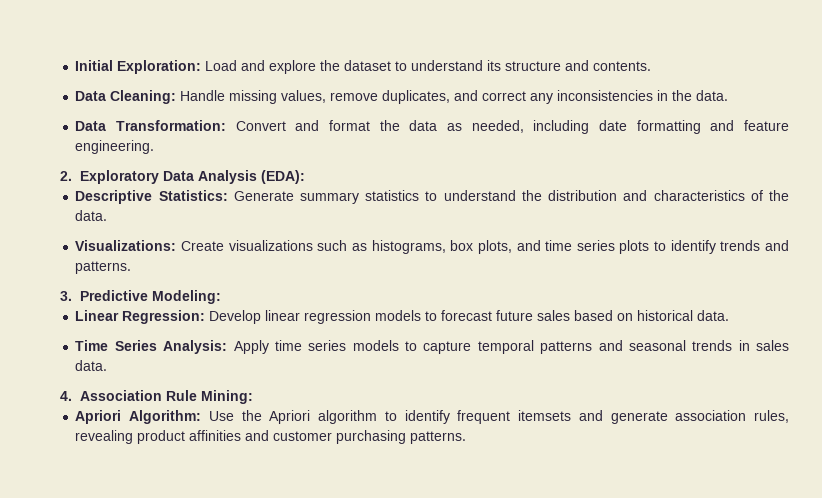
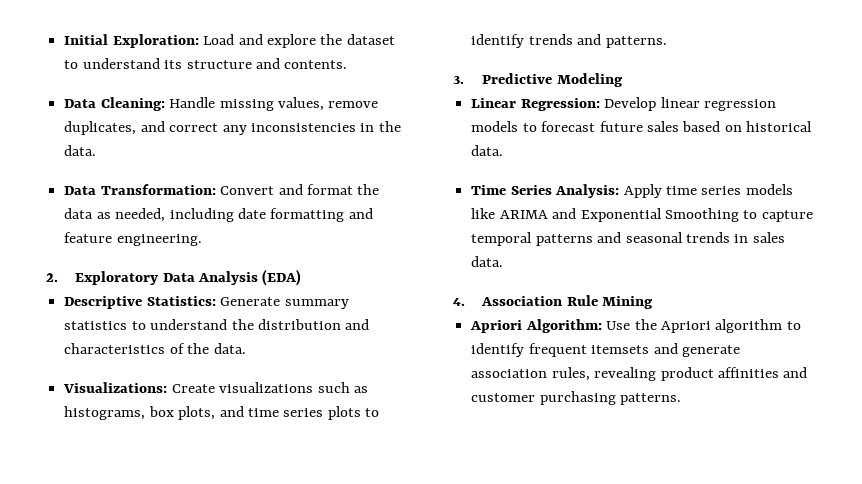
- 2. Exploratory Data Analysis (EDA):
+ 2. Exploratory Data Analysis (EDA)
- 3. Predictive Modeling:
+ 3. Predictive Modeling
- Time Series Analysis: Apply time series models to capture temporal patterns and seasonal trends in sales data.
+ Time Series Analysis: Apply time series models like ARIMA and Exponential Smoothing to capture temporal patterns and seasonal trends in sales data.
- 4. Association Rule Mining:
+ 4. Association Rule Mining

